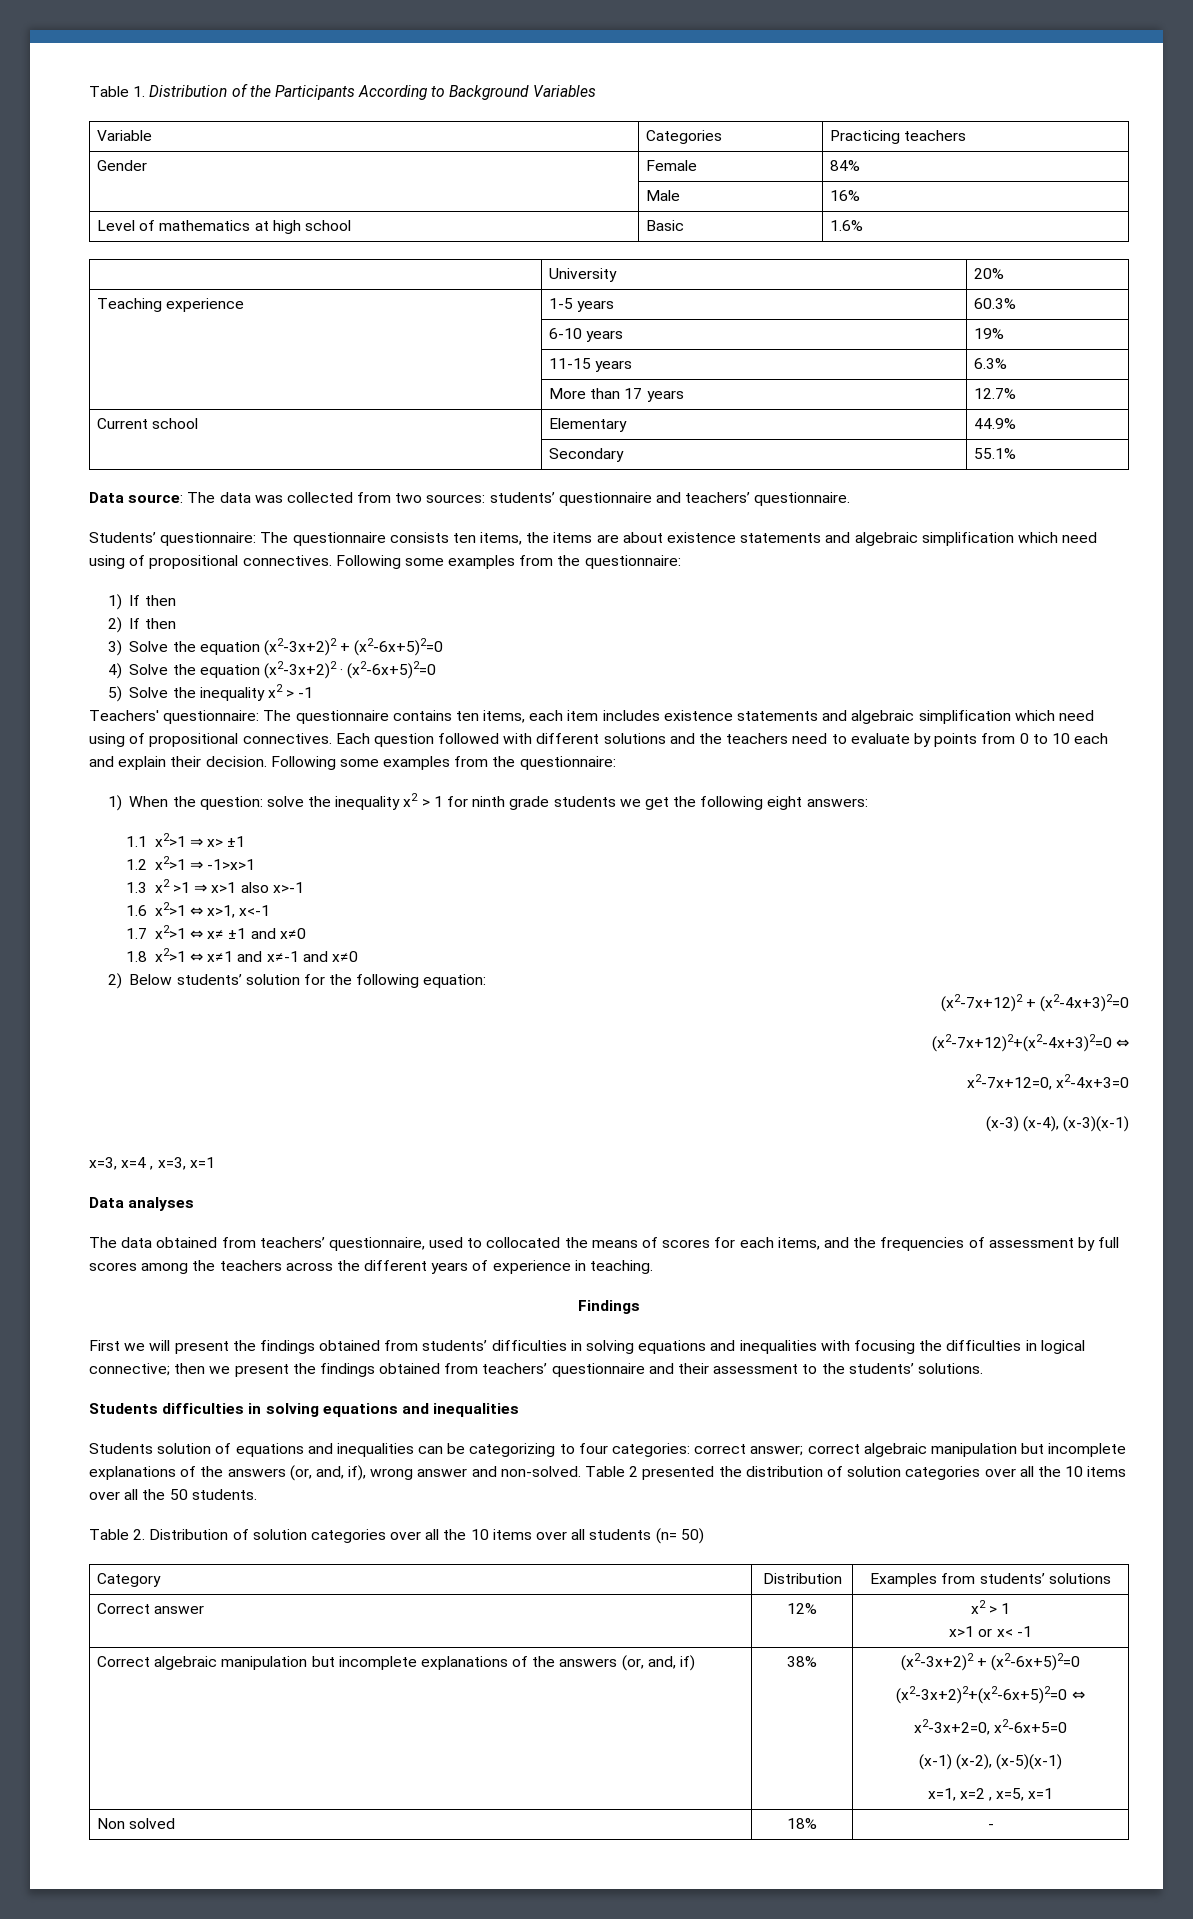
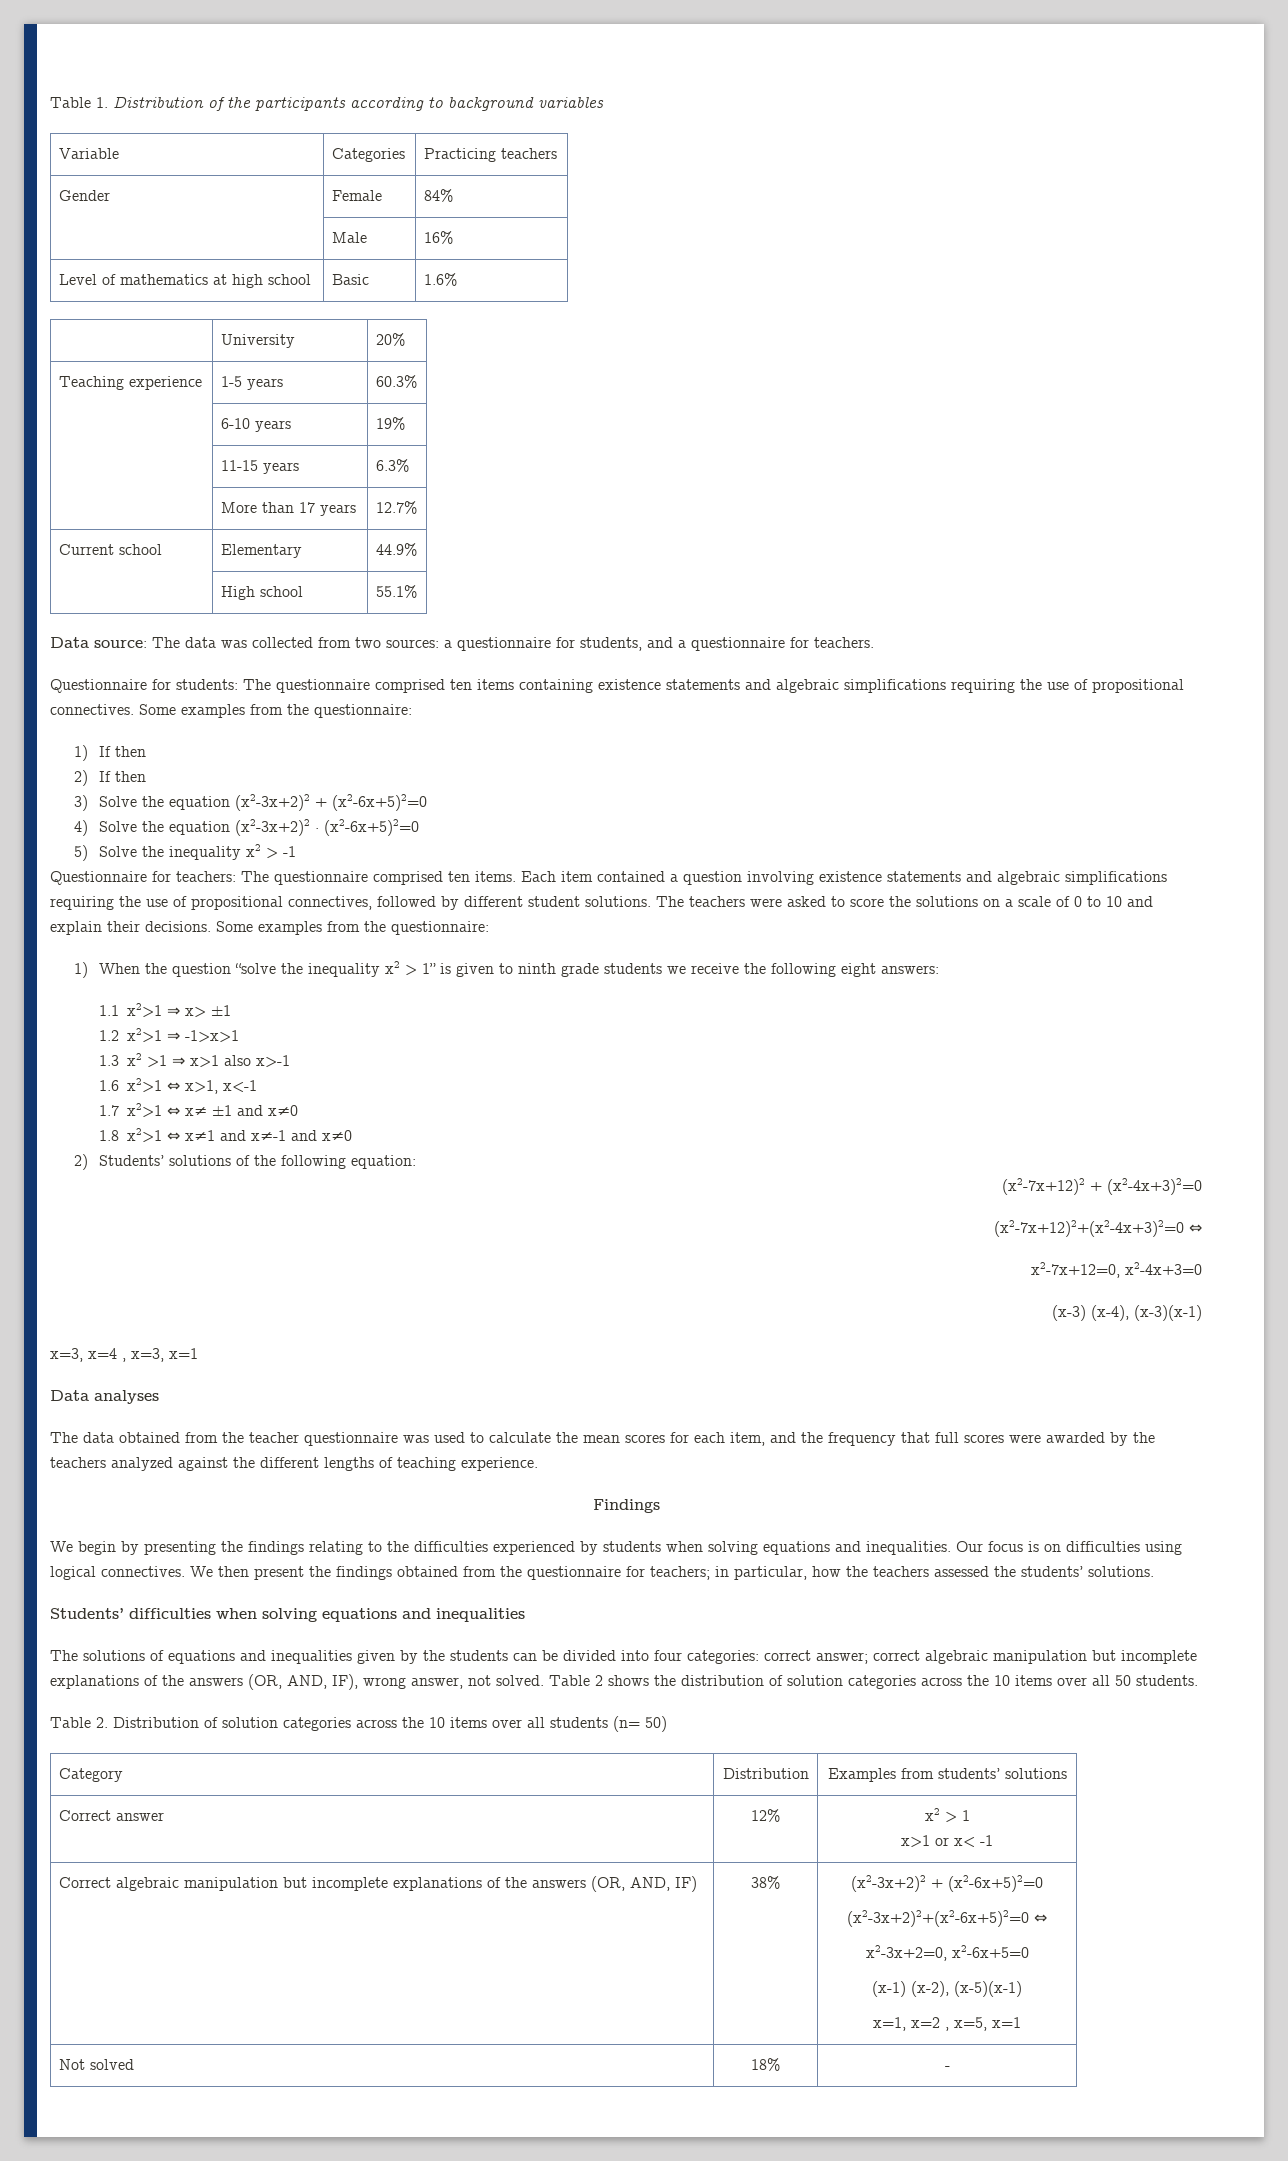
- Table 1. Distribution of the Participants According to Background Variables
+ Table 1. Distribution of the participants according to background variables
- | Secondary | 55.1%
+ | High school | 55.1%
- Data source: The data was collected from two sources: students’ questionnaire and teachers’ questionnaire.
- Students’ questionnaire: The questionnaire consists ten items, the items are about existence statements and algebraic simplification which need using of propositional connectives. Following some examples from the questionnaire:
+ Data source: The data was collected from two sources: a questionnaire for students, and a questionnaire for teachers.
+ Questionnaire for students: The questionnaire comprised ten items containing existence statements and algebraic simplifications requiring the use of propositional connectives. Some examples from the questionnaire:
- Teachers' questionnaire: The questionnaire contains ten items, each item includes existence statements and algebraic simplification which need using of propositional connectives. Each question followed with different solutions and the teachers need to evaluate by points from 0 to 10 each and explain their decision. Following some examples from the questionnaire:
+ Questionnaire for teachers: The questionnaire comprised ten items. Each item contained a question involving existence statements and algebraic simplifications requiring the use of propositional connectives, followed by different student solutions. The teachers were asked to score the solutions on a scale of 0 to 10 and explain their decisions. Some examples from the questionnaire:
- 1) When the question: solve the inequality x2 > 1 for ninth grade students we get the following eight answers:
+ 1) When the question “solve the inequality x2 > 1” is given to ninth grade students we receive the following eight answers:
- 2) Below students’ solution for the following equation:
+ 2) Students’ solutions of the following equation:
- The data obtained from teachers’ questionnaire, used to collocated the means of scores for each items, and the frequencies of assessment by full scores among the teachers across the different years of experience in teaching.
+ The data obtained from the teacher questionnaire was used to calculate the mean scores for each item, and the frequency that full scores were awarded by the teachers analyzed against the different lengths of teaching experience.
  Findings
- First we will present the findings obtained from students’ difficulties in solving equations and inequalities with focusing the difficulties in logical connective; then we present the findings obtained from teachers’ questionnaire and their assessment to the students’ solutions.
+ We begin by presenting the findings relating to the difficulties experienced by students when solving equations and inequalities. Our focus is on difficulties using logical connectives. We then present the findings obtained from the questionnaire for teachers; in particular, how the teachers assessed the students’ solutions.
- Students difficulties in solving equations and inequalities
+ Students’ difficulties when solving equations and inequalities
- Students solution of equations and inequalities can be categorizing to four categories: correct answer; correct algebraic manipulation but incomplete explanations of the answers (or, and, if), wrong answer and non-solved.
+ The solutions of equations and inequalities given by the students can be divided into four categories: correct answer; correct algebraic manipulation but incomplete explanations of the answers (OR, AND, IF), wrong answer, not solved.
- Table 2 presented the distribution of solution categories over all the 10 items over all the 50 students.
+ Table 2 shows the distribution of solution categories across the 10 items over all 50 students.
- Table 2. Distribution of solution categories over all the 10 items over all students (n= 50)
+ Table 2. Distribution of solution categories across the 10 items over all students (n= 50)
- Correct algebraic manipulation but incomplete explanations of the answers (or, and, if) | 38% | (x2-3x+2)2 + (x2-6x+5)2=0
+ Correct algebraic manipulation but incomplete explanations of the answers (OR, AND, IF) | 38% | (x2-3x+2)2 + (x2-6x+5)2=0
- Non solved | 18% | -
+ Not solved | 18% | -

